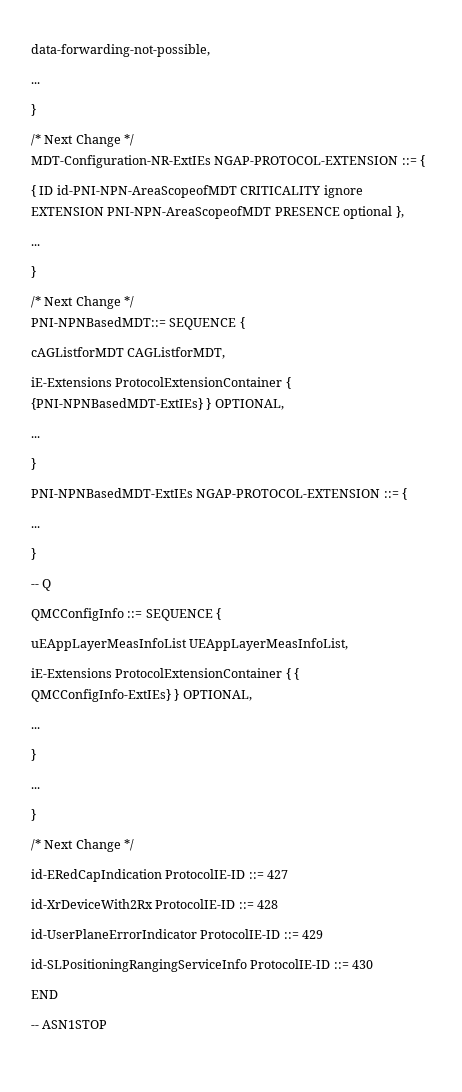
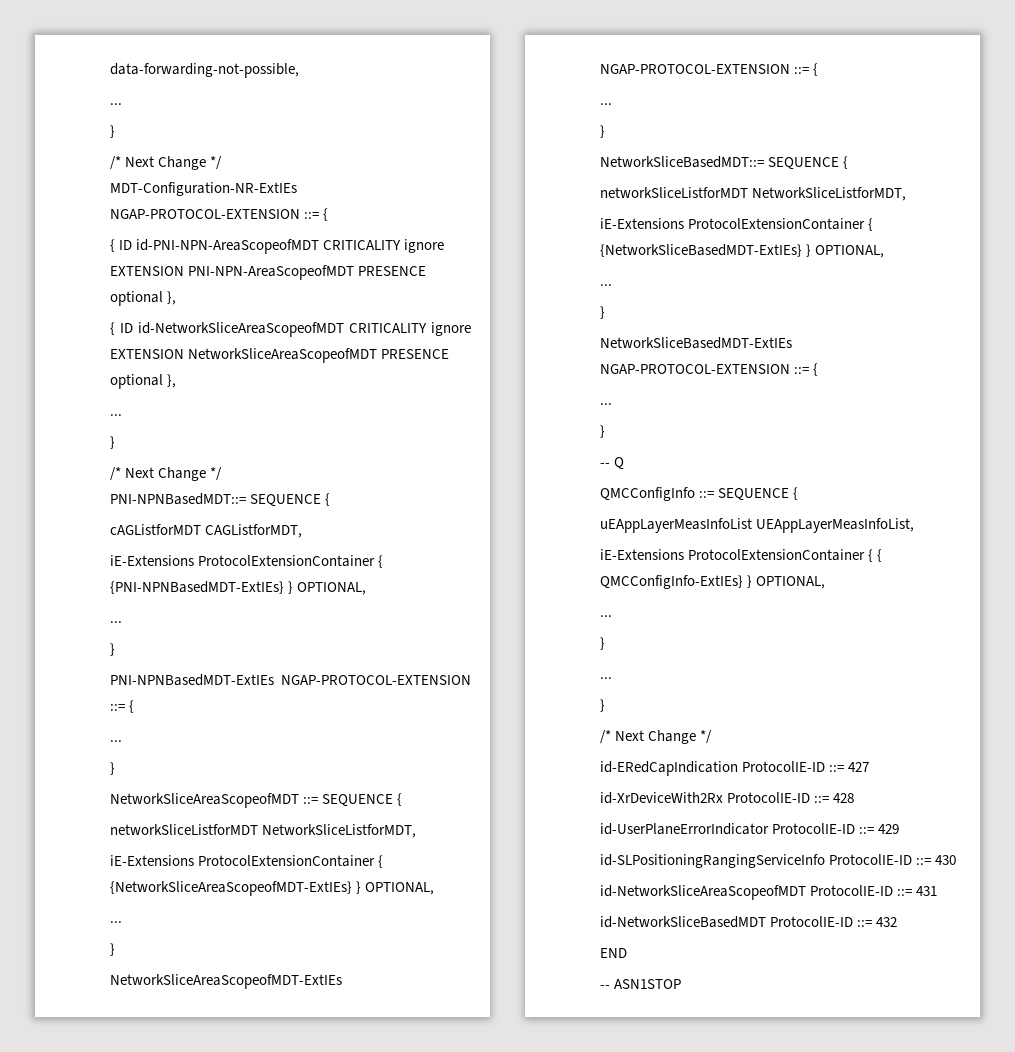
+ { ID id-NetworkSliceAreaScopeofMDT CRITICALITY ignore EXTENSION NetworkSliceAreaScopeofMDT PRESENCE optional },
+ NetworkSliceAreaScopeofMDT ::= SEQUENCE {
+ networkSliceListforMDT NetworkSliceListforMDT,
+ iE-Extensions ProtocolExtensionContainer { {NetworkSliceAreaScopeofMDT-ExtIEs} } OPTIONAL,
+ ...
+ }
+ NetworkSliceAreaScopeofMDT-ExtIEs NGAP-PROTOCOL-EXTENSION ::= {
+ ...
+ }
+ NetworkSliceBasedMDT::= SEQUENCE {
+ networkSliceListforMDT NetworkSliceListforMDT,
+ iE-Extensions ProtocolExtensionContainer { {NetworkSliceBasedMDT-ExtIEs} } OPTIONAL,
+ ...
+ }
+ NetworkSliceBasedMDT-ExtIEs NGAP-PROTOCOL-EXTENSION ::= {
+ ...
+ }
+ id-NetworkSliceAreaScopeofMDT ProtocolIE-ID ::= 431
+ id-NetworkSliceBasedMDT ProtocolIE-ID ::= 432

